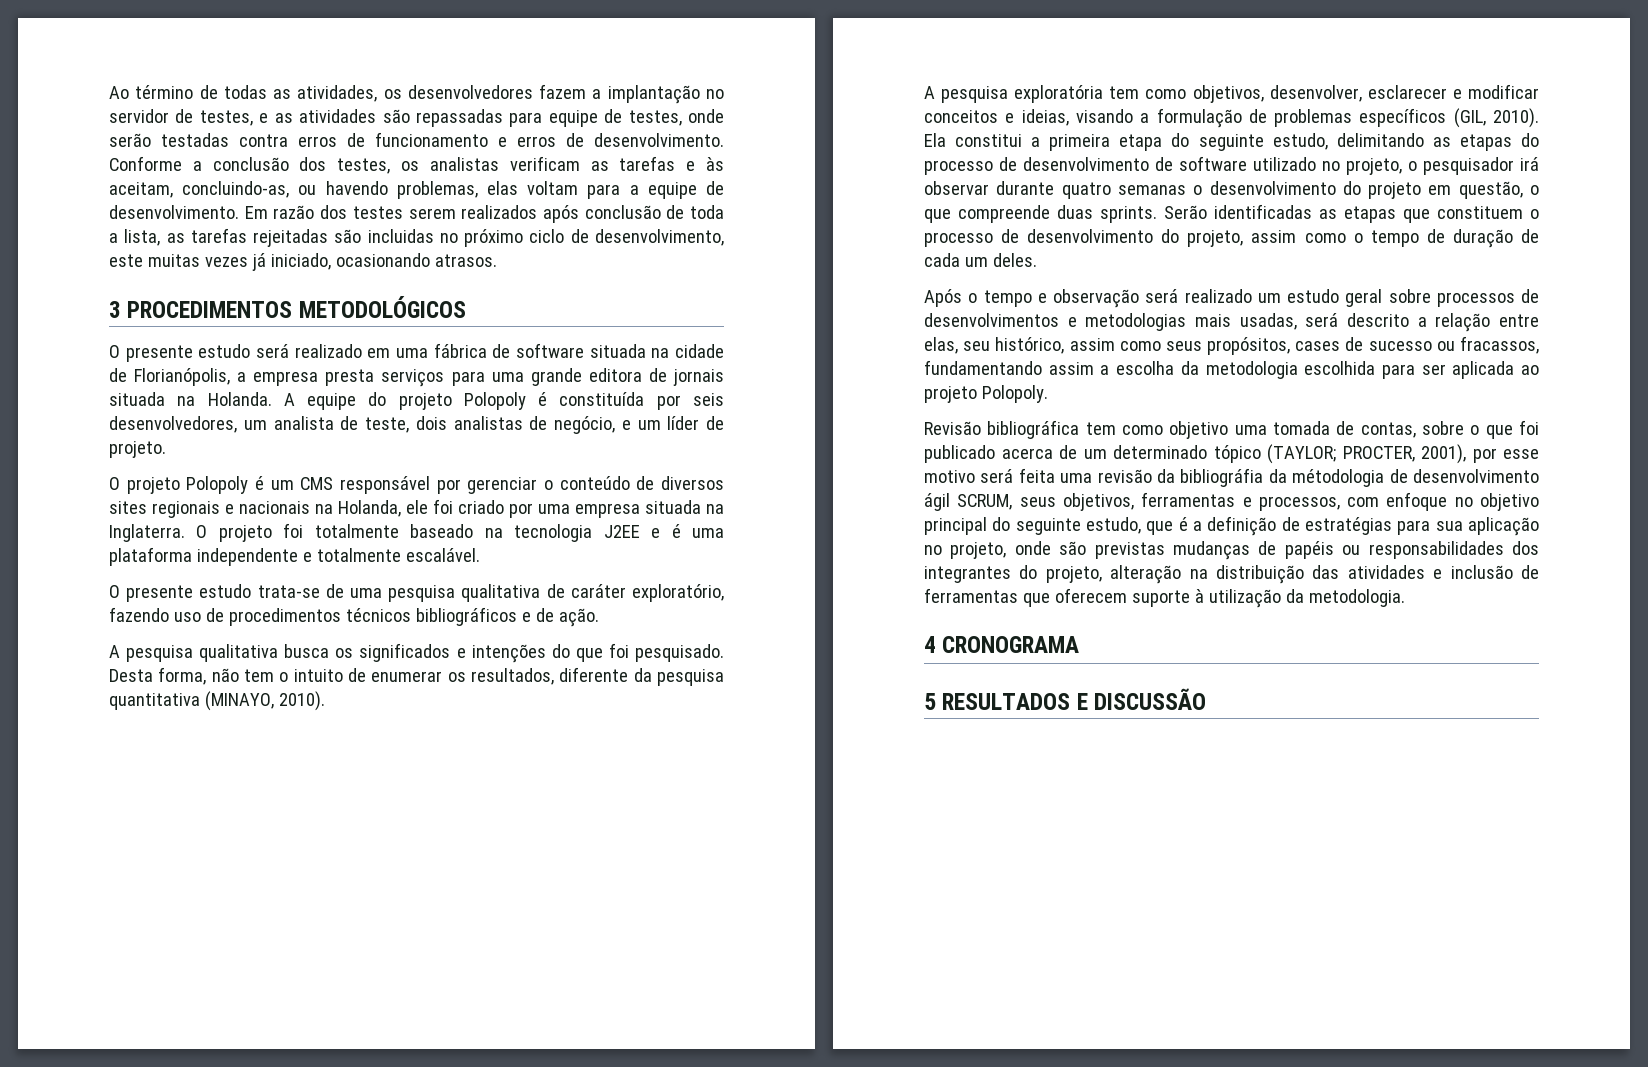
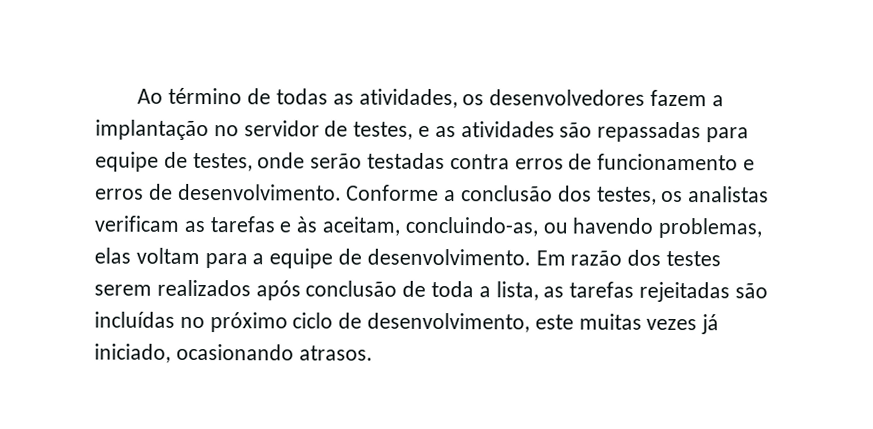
- Em razão dos testes serem realizados após conclusão de toda a lista, as tarefas rejeitadas são incluidas no próximo ciclo de desenvolvimento, este muitas vezes já iniciado, ocasionando atrasos.
+ Em razão dos testes serem realizados após conclusão de toda a lista, as tarefas rejeitadas são incluídas no próximo ciclo de desenvolvimento, este muitas vezes já iniciado, ocasionando atrasos.
- 3 PROCEDIMENTOS METODOLÓGICOS
- O presente estudo será realizado em uma fábrica de software situada na cidade de Florianópolis, a empresa presta serviços para uma grande editora de jornais situada na Holanda. A equipe do projeto Polopoly é constituída por seis desenvolvedores, um analista de teste, dois analistas de negócio, e um líder de projeto.
- O projeto Polopoly é um CMS responsável por gerenciar o conteúdo de diversos sites regionais e nacionais na Holanda, ele foi criado por uma empresa situada na Inglaterra. O projeto foi totalmente baseado na tecnologia J2EE e é uma plataforma independente e totalmente escalável.
- O presente estudo trata-se de uma pesquisa qualitativa de caráter exploratório, fazendo uso de procedimentos técnicos bibliográficos e de ação.
- A pesquisa qualitativa busca os significados e intenções do que foi pesquisado. Desta forma, não tem o intuito de enumerar os resultados, diferente da pesquisa quantitativa (MINAYO, 2010).
- A pesquisa exploratória tem como objetivos, desenvolver, esclarecer e modificar conceitos e ideias, visando a formulação de problemas específicos (GIL, 2010). Ela constitui a primeira etapa do seguinte estudo, delimitando as etapas do processo de desenvolvimento de software utilizado no projeto, o pesquisador irá observar durante quatro semanas o desenvolvimento do projeto em questão, o que compreende duas sprints. Serão identificadas as etapas que constituem o processo de desenvolvimento do projeto, assim como o tempo de duração de cada um deles.
- Após o tempo e observação será realizado um estudo geral sobre processos de desenvolvimentos e metodologias mais usadas, será descrito a relação entre elas, seu histórico, assim como seus propósitos, cases de sucesso ou fracassos, fundamentando assim a escolha da metodologia escolhida para ser aplicada ao projeto Polopoly.
- Revisão bibliográfica tem como objetivo uma tomada de contas, sobre o que foi publicado acerca de um determinado tópico (TAYLOR; PROCTER, 2001), por esse motivo será feita uma revisão da bibliográfia da métodologia de desenvolvimento ágil SCRUM, seus objetivos, ferramentas e processos, com enfoque no objetivo principal do seguinte estudo, que é a definição de estratégias para sua aplicação no projeto, onde são previstas mudanças de papéis ou responsabilidades dos integrantes do projeto, alteração na distribuição das atividades e inclusão de ferramentas que oferecem suporte à utilização da metodologia.
- 4 CRONOGRAMA
- 5 RESULTADOS E DISCUSSÃO

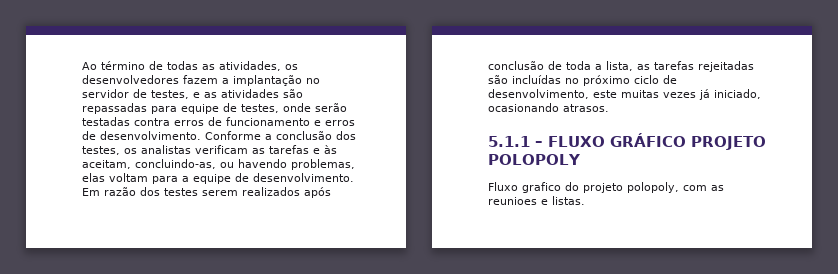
+ 5.1.1 – FLUXO GRÁFICO PROJETO POLOPOLY
+ Fluxo grafico do projeto polopoly, com as reunioes e listas.

